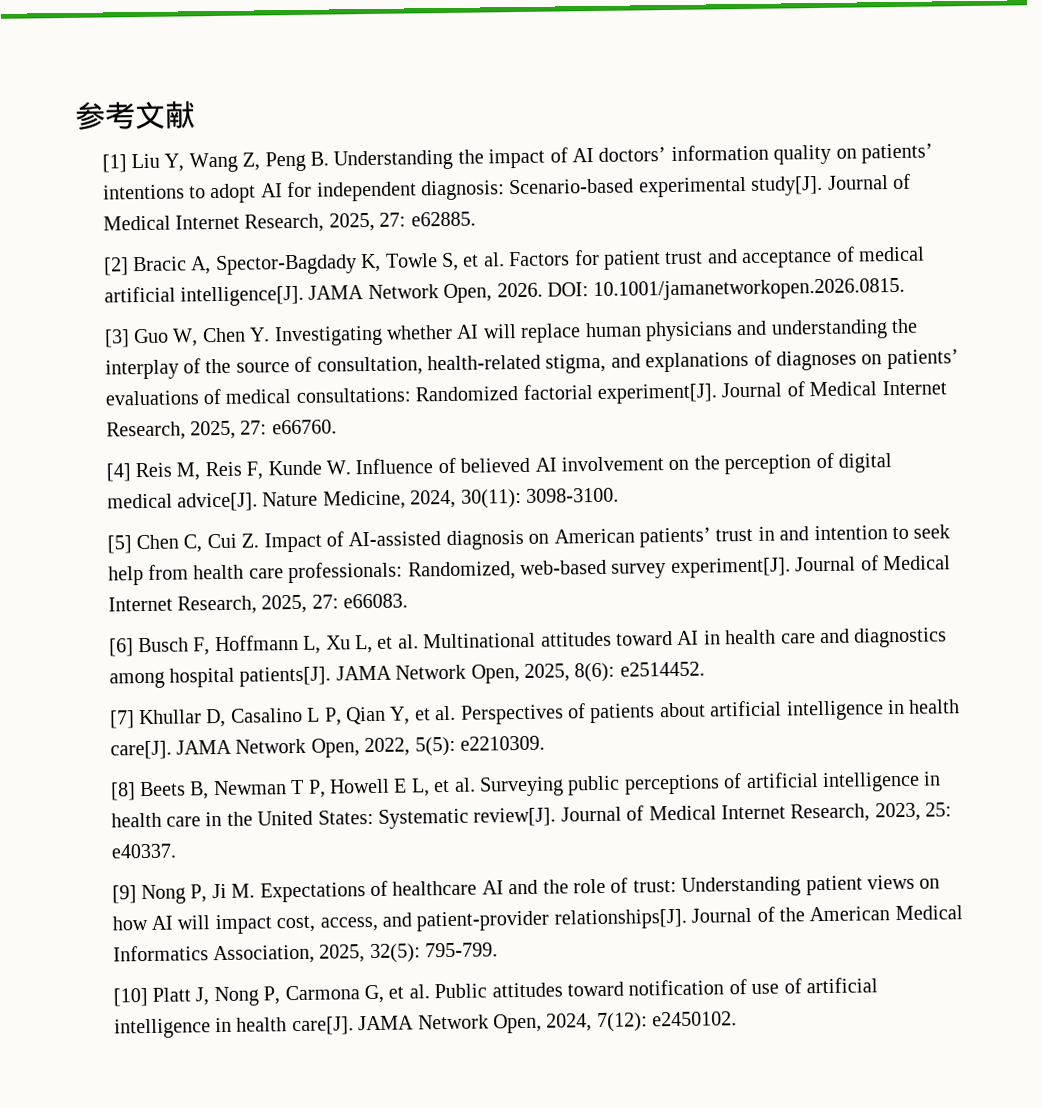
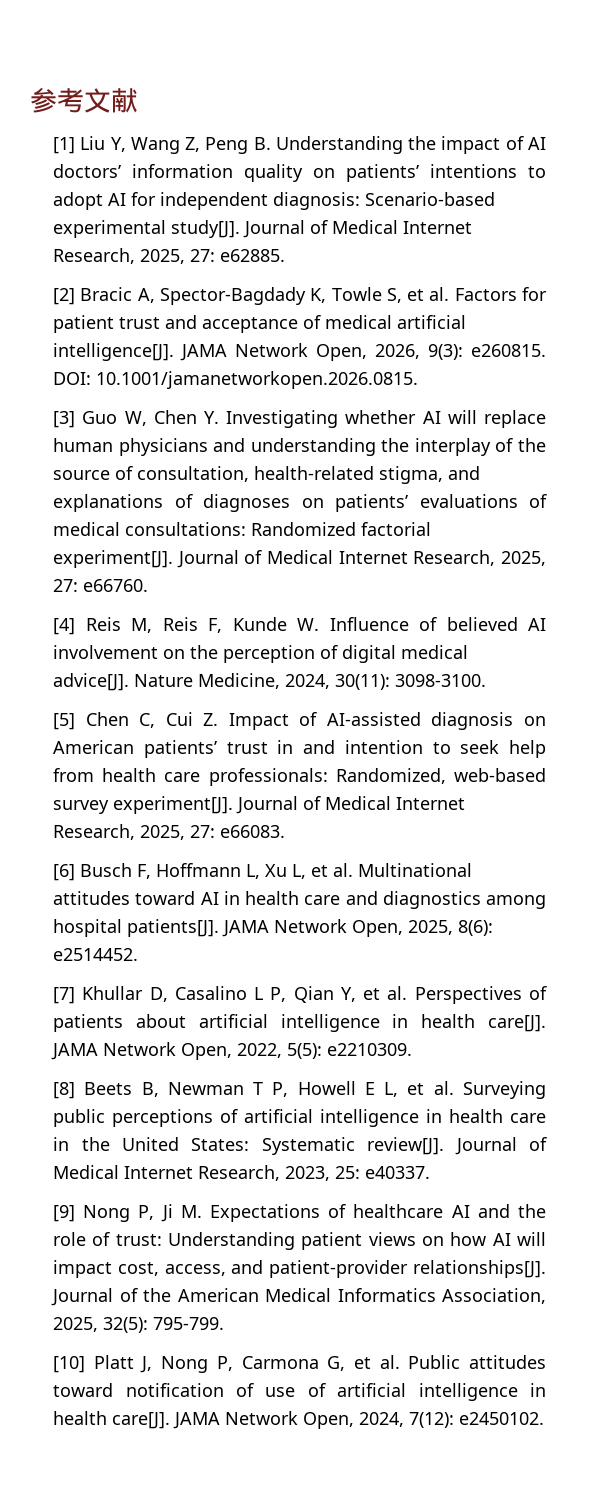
- JAMA Network Open, 2026.
+ JAMA Network Open, 2026, 9(3): e260815.

